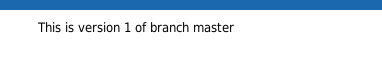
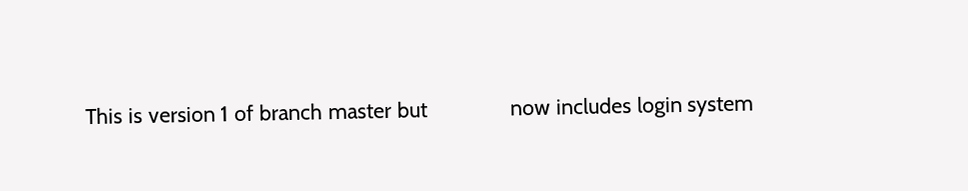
- This is version 1 of branch master
+ This is version 1 of branch master but now includes login system

